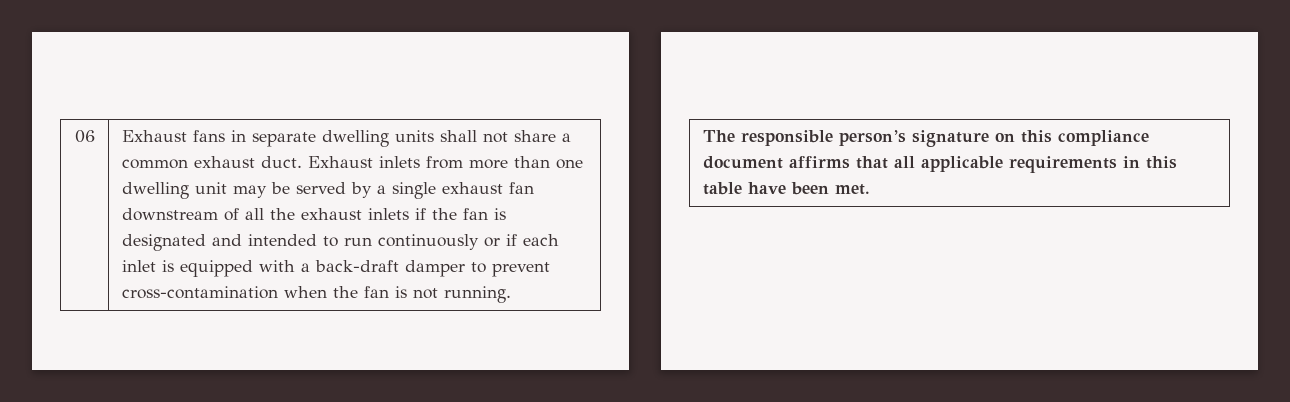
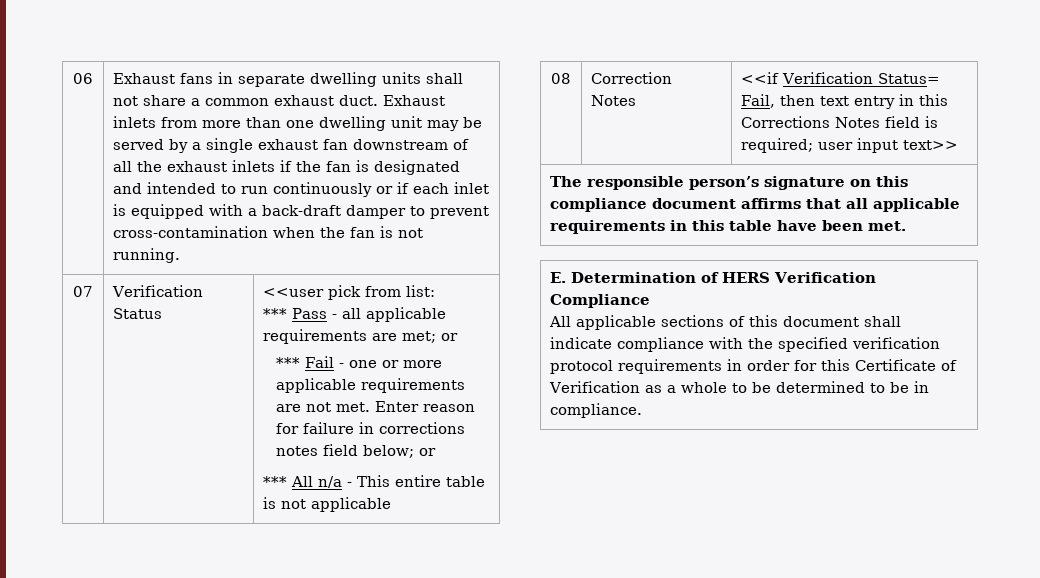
+ 07 | Verification Status | <<user pick from list:
+ *** Pass - all applicable requirements are met; or
+ *** Fail - one or more applicable requirements are not met. Enter reason for failure in corrections notes field below; or
+ *** All n/a - This entire table is not applicable
+ 08 | Correction Notes | <<if Verification Status= Fail, then text entry in this Corrections Notes field is required; user input text>>
+ E. Determination of HERS Verification Compliance
+ All applicable sections of this document shall indicate compliance with the specified verification protocol requirements in order for this Certificate of Verification as a whole to be determined to be in compliance.

